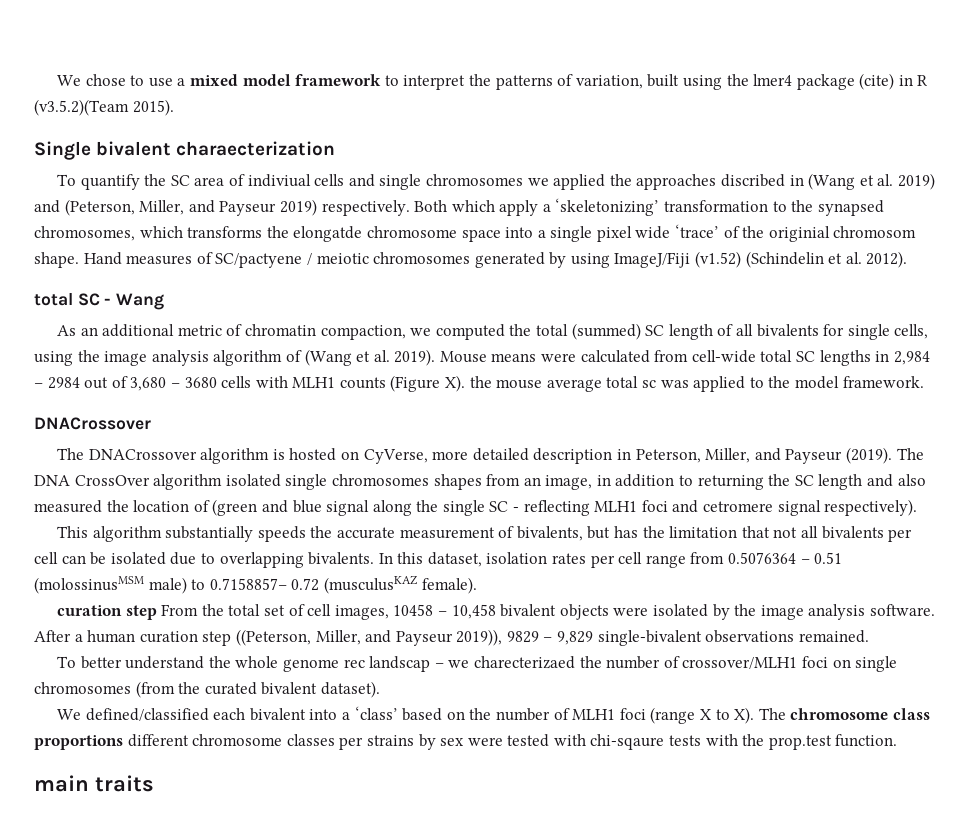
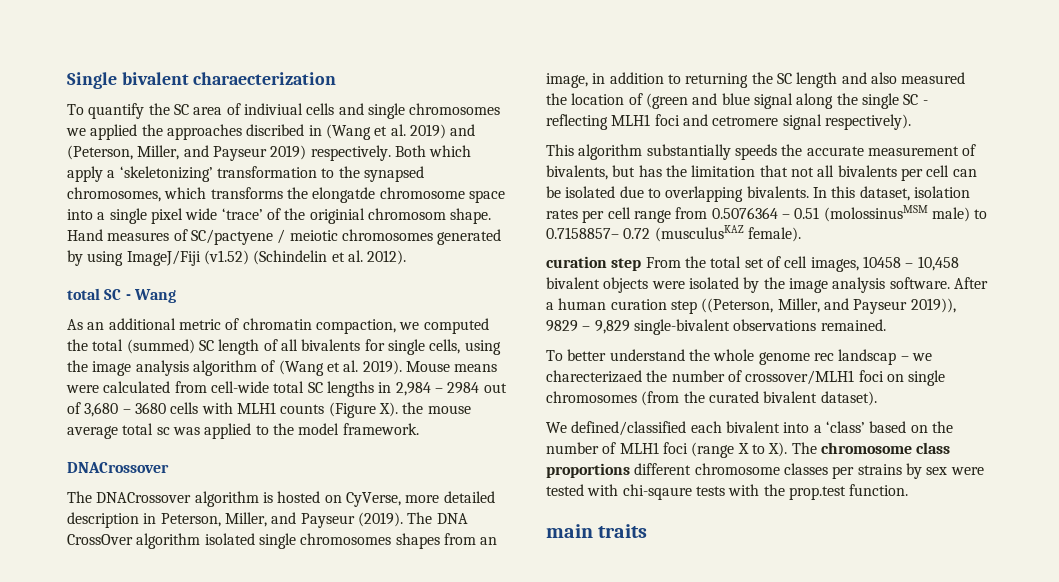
- We chose to use a mixed model framework to interpret the patterns of variation, built using the lmer4 package (cite) in R (v3.5.2)(Team 2015).

